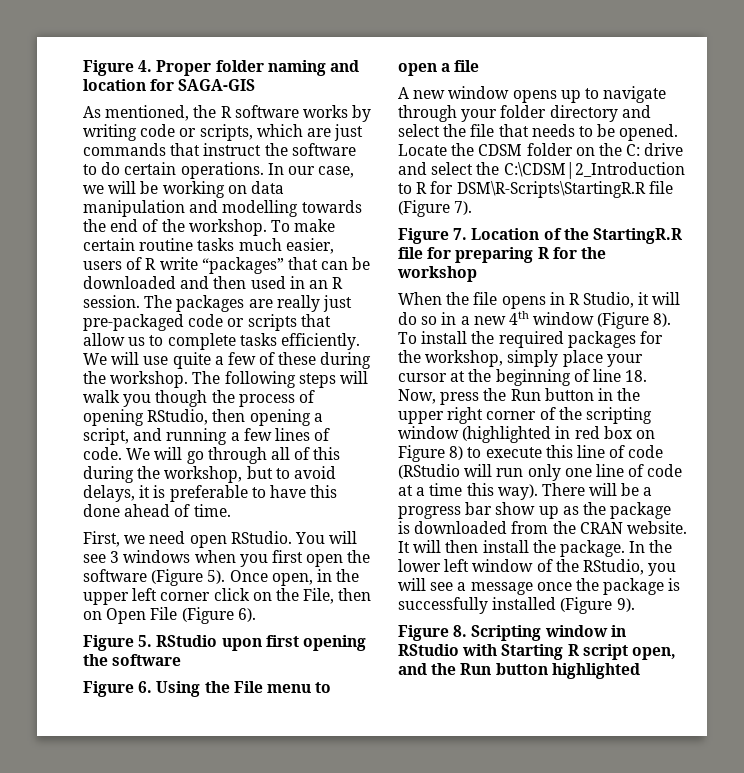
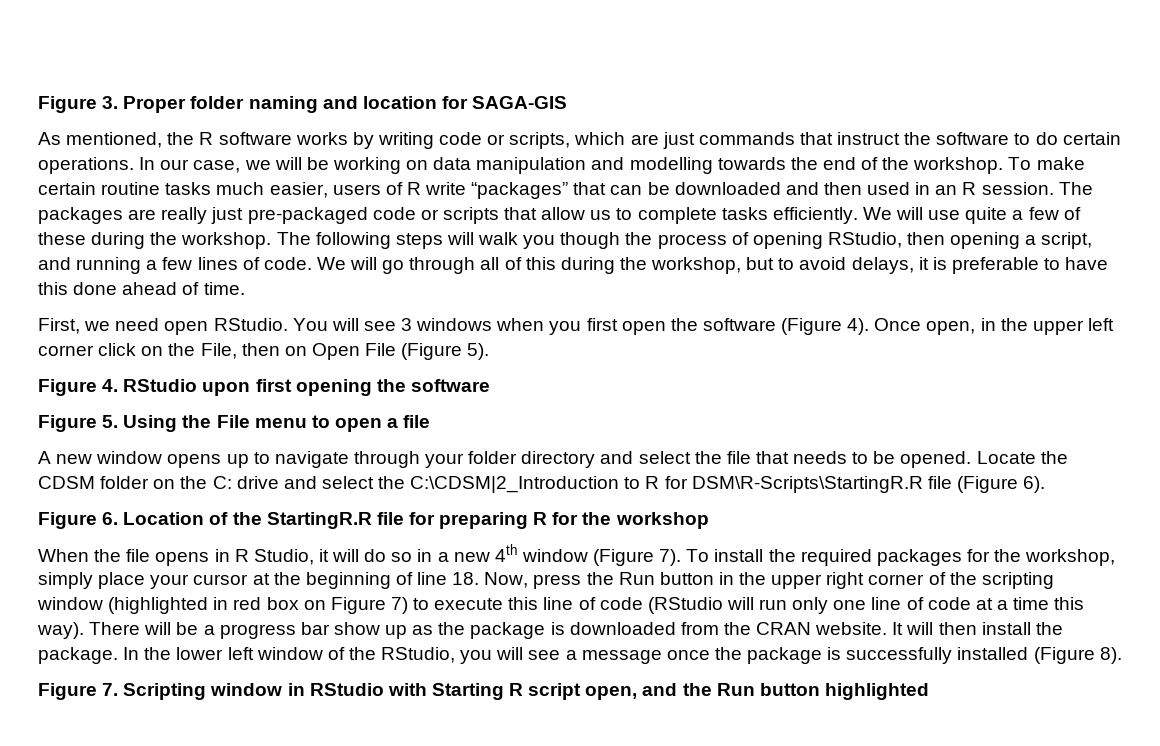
- Figure 4. Proper folder naming and location for SAGA-GIS
+ Figure 3. Proper folder naming and location for SAGA-GIS
- You will see 3 windows when you first open the software (Figure 5).
+ You will see 3 windows when you first open the software (Figure 4).
- Once open, in the upper left corner click on the File, then on Open File (Figure 6).
- Figure 5. RStudio upon first opening the software
+ Once open, in the upper left corner click on the File, then on Open File (Figure 5).
+ Figure 4. RStudio upon first opening the software
- Figure 6. Using the File menu to open a file
+ Figure 5. Using the File menu to open a file
- Locate the CDSM folder on the C: drive and select the C:\CDSM|2_Introduction to R for DSM\R-Scripts\StartingR.R file (Figure 7).
- Figure 7. Location of the StartingR.R file for preparing R for the workshop
+ Locate the CDSM folder on the C: drive and select the C:\CDSM|2_Introduction to R for DSM\R-Scripts\StartingR.R file (Figure 6).
+ Figure 6. Location of the StartingR.R file for preparing R for the workshop
- When the file opens in R Studio, it will do so in a new 4th window (Figure 8).
+ When the file opens in R Studio, it will do so in a new 4th window (Figure 7).
- To install the required packages for the workshop, simply place your cursor at the beginning of line 18. Now, press the Run button in the upper right corner of the scripting window (highlighted in red box on Figure 8) to execute this line of code (RStudio will run only one line of code at a time this way).
+ To install the required packages for the workshop, simply place your cursor at the beginning of line 18. Now, press the Run button in the upper right corner of the scripting window (highlighted in red box on Figure 7) to execute this line of code (RStudio will run only one line of code at a time this way).
- In the lower left window of the RStudio, you will see a message once the package is successfully installed (Figure 9).
- Figure 8. Scripting window in RStudio with Starting R script open, and the Run button highlighted
+ In the lower left window of the RStudio, you will see a message once the package is successfully installed (Figure 8).
+ Figure 7. Scripting window in RStudio with Starting R script open, and the Run button highlighted

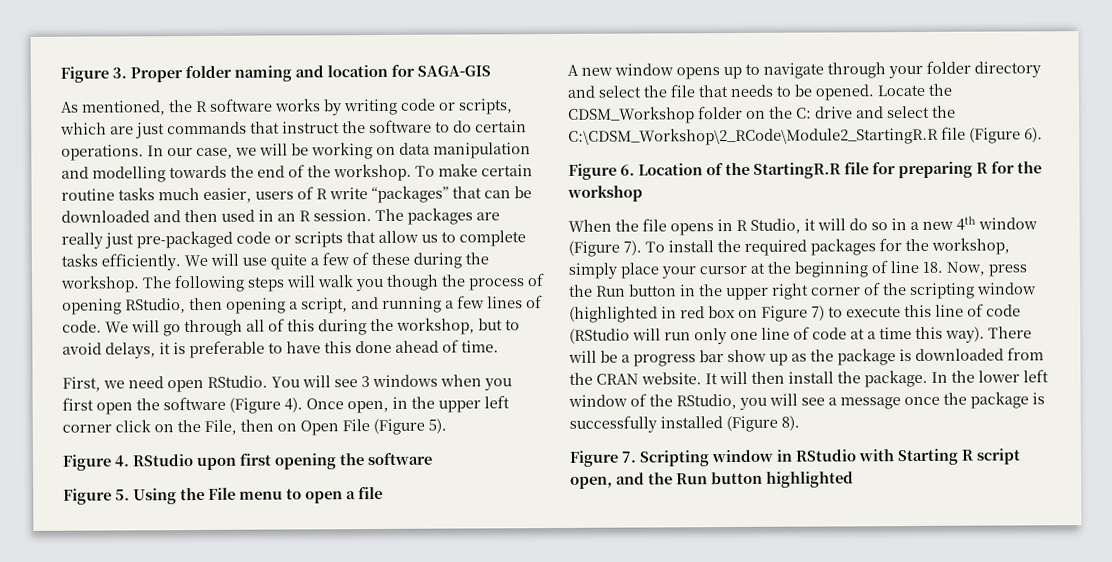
- Locate the CDSM folder on the C: drive and select the C:\CDSM|2_Introduction to R for DSM\R-Scripts\StartingR.R file (Figure 6).
+ Locate the CDSM_Workshop folder on the C: drive and select the C:\CDSM_Workshop\2_RCode\Module2_StartingR.R file (Figure 6).

